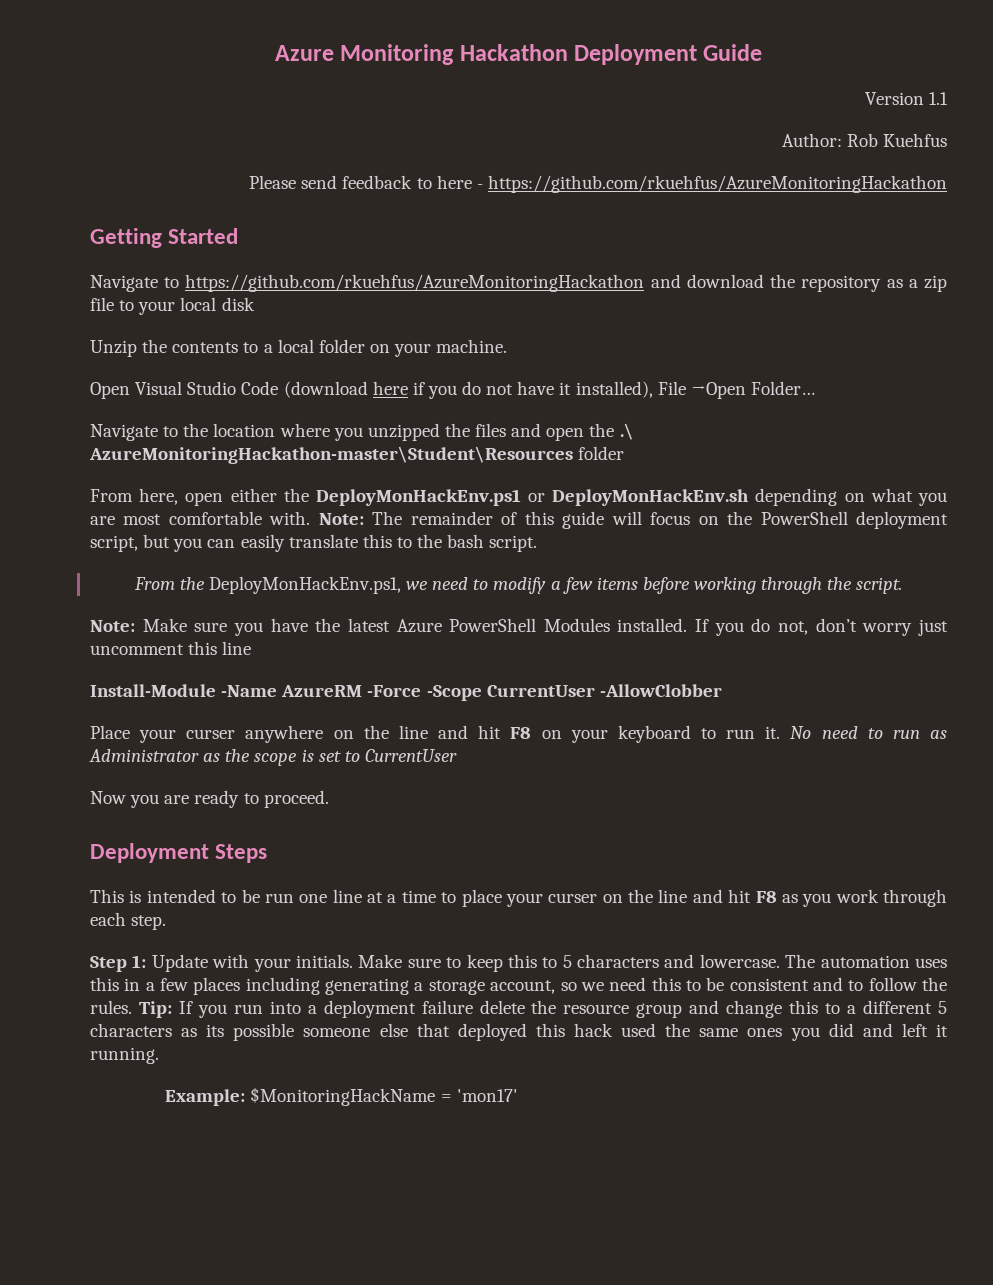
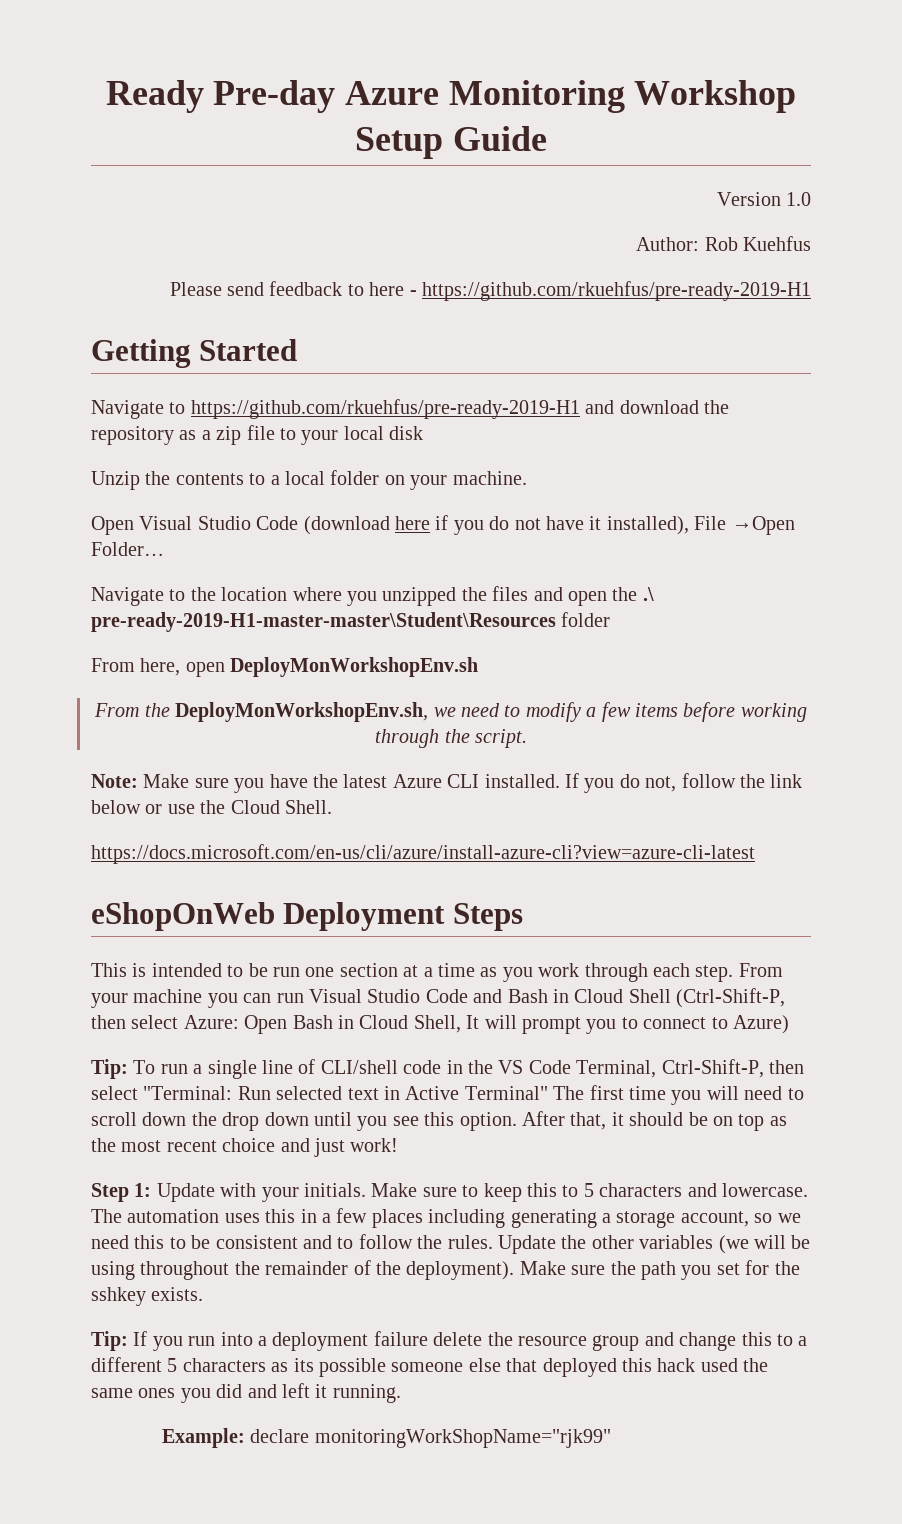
- Azure Monitoring Hackathon Deployment Guide
+ Ready Pre-day Azure Monitoring Workshop Setup Guide
- Version 1.1
+ Version 1.0
- Please send feedback to here - https://github.com/rkuehfus/AzureMonitoringHackathon
+ Please send feedback to here - https://github.com/rkuehfus/pre-ready-2019-H1
- Navigate to https://github.com/rkuehfus/AzureMonitoringHackathon and download the repository as a zip file to your local disk
+ Navigate to https://github.com/rkuehfus/pre-ready-2019-H1 and download the repository as a zip file to your local disk
- Navigate to the location where you unzipped the files and open the .\ AzureMonitoringHackathon-master\Student\Resources folder
+ Navigate to the location where you unzipped the files and open the .\ pre-ready-2019-H1-master-master\Student\Resources folder
- From here, open either the DeployMonHackEnv.ps1 or DeployMonHackEnv.sh depending on what you are most comfortable with. Note: The remainder of this guide will focus on the PowerShell deployment script, but you can easily translate this to the bash script.
+ From here, open DeployMonWorkshopEnv.sh
- From the DeployMonHackEnv.ps1, we need to modify a few items before working through the script.
+ From the DeployMonWorkshopEnv.sh, we need to modify a few items before working through the script.
- Note: Make sure you have the latest Azure PowerShell Modules installed.
+ Note: Make sure you have the latest Azure CLI installed.
- If you do not, don’t worry just uncomment this line
- Install-Module -Name AzureRM -Force -Scope CurrentUser -AllowClobber
- Place your curser anywhere on the line and hit F8 on your keyboard to run it. No need to run as Administrator as the scope is set to CurrentUser
- Now you are ready to proceed.
- Deployment Steps
+ If you do not, follow the link below or use the Cloud Shell.
+ https://docs.microsoft.com/en-us/cli/azure/install-azure-cli?view=azure-cli-latest
+ eShopOnWeb Deployment Steps
- This is intended to be run one line at a time to place your curser on the line and hit F8 as you work through each step.
+ This is intended to be run one section at a time as you work through each step. From your machine you can run Visual Studio Code and Bash in Cloud Shell (Ctrl-Shift-P, then select Azure: Open Bash in Cloud Shell, It will prompt you to connect to Azure)
+ Tip: To run a single line of CLI/shell code in the VS Code Terminal, Ctrl-Shift-P, then select "Terminal: Run selected text in Active Terminal" The first time you will need to scroll down the drop down until you see this option. After that, it should be on top as the most recent choice and just work!
- The automation uses this in a few places including generating a storage account, so we need this to be consistent and to follow the rules. Tip:
+ The automation uses this in a few places including generating a storage account, so we need this to be consistent and to follow the rules. Update the other variables (we will be using throughout the remainder of the deployment). Make sure the path you set for the sshkey exists.
+ Tip:
- Example: $MonitoringHackName = 'mon17'
+ Example: declare monitoringWorkShopName="rjk99"

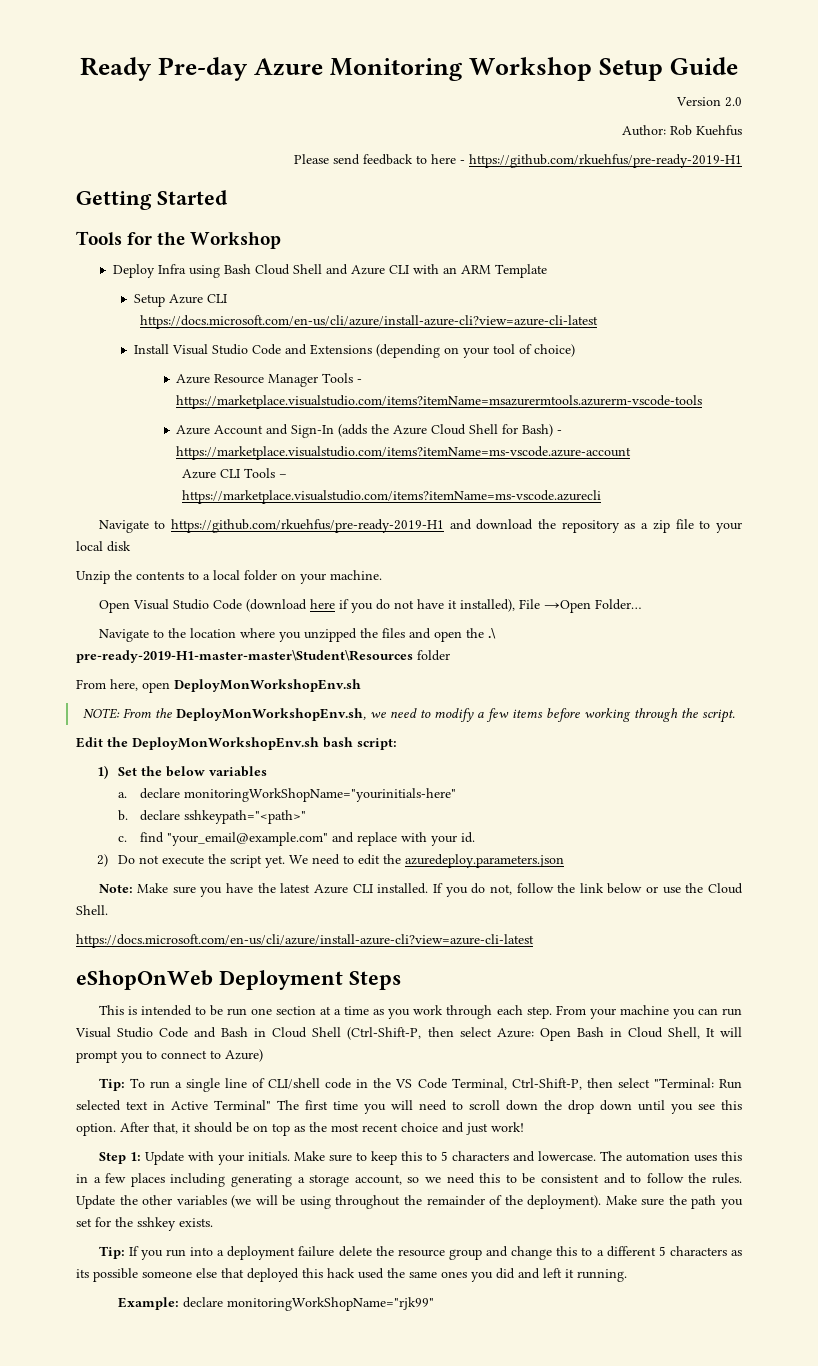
- Version 1.0
+ Version 2.0
+ Tools for the Workshop
+ Deploy Infra using Bash Cloud Shell and Azure CLI with an ARM Template
+ Setup Azure CLI
+ https://docs.microsoft.com/en-us/cli/azure/install-azure-cli?view=azure-cli-latest
+ Install Visual Studio Code and Extensions (depending on your tool of choice)
+ Azure Resource Manager Tools - https://marketplace.visualstudio.com/items?itemName=msazurermtools.azurerm-vscode-tools
+ Azure Account and Sign-In (adds the Azure Cloud Shell for Bash) - https://marketplace.visualstudio.com/items?itemName=ms-vscode.azure-account
+ Azure CLI Tools –
+ https://marketplace.visualstudio.com/items?itemName=ms-vscode.azurecli
- From the DeployMonWorkshopEnv.sh, we need to modify a few items before working through the script.
+ NOTE: From the DeployMonWorkshopEnv.sh, we need to modify a few items before working through the script.
+ Edit the DeployMonWorkshopEnv.sh bash script:
+ 1) Set the below variables
+ a. declare monitoringWorkShopName="yourinitials-here"
+ b. declare sshkeypath="<path>"
+ c. find "your_email@example.com" and replace with your id.
+ 2) Do not execute the script yet. We need to edit the azuredeploy.parameters.json

